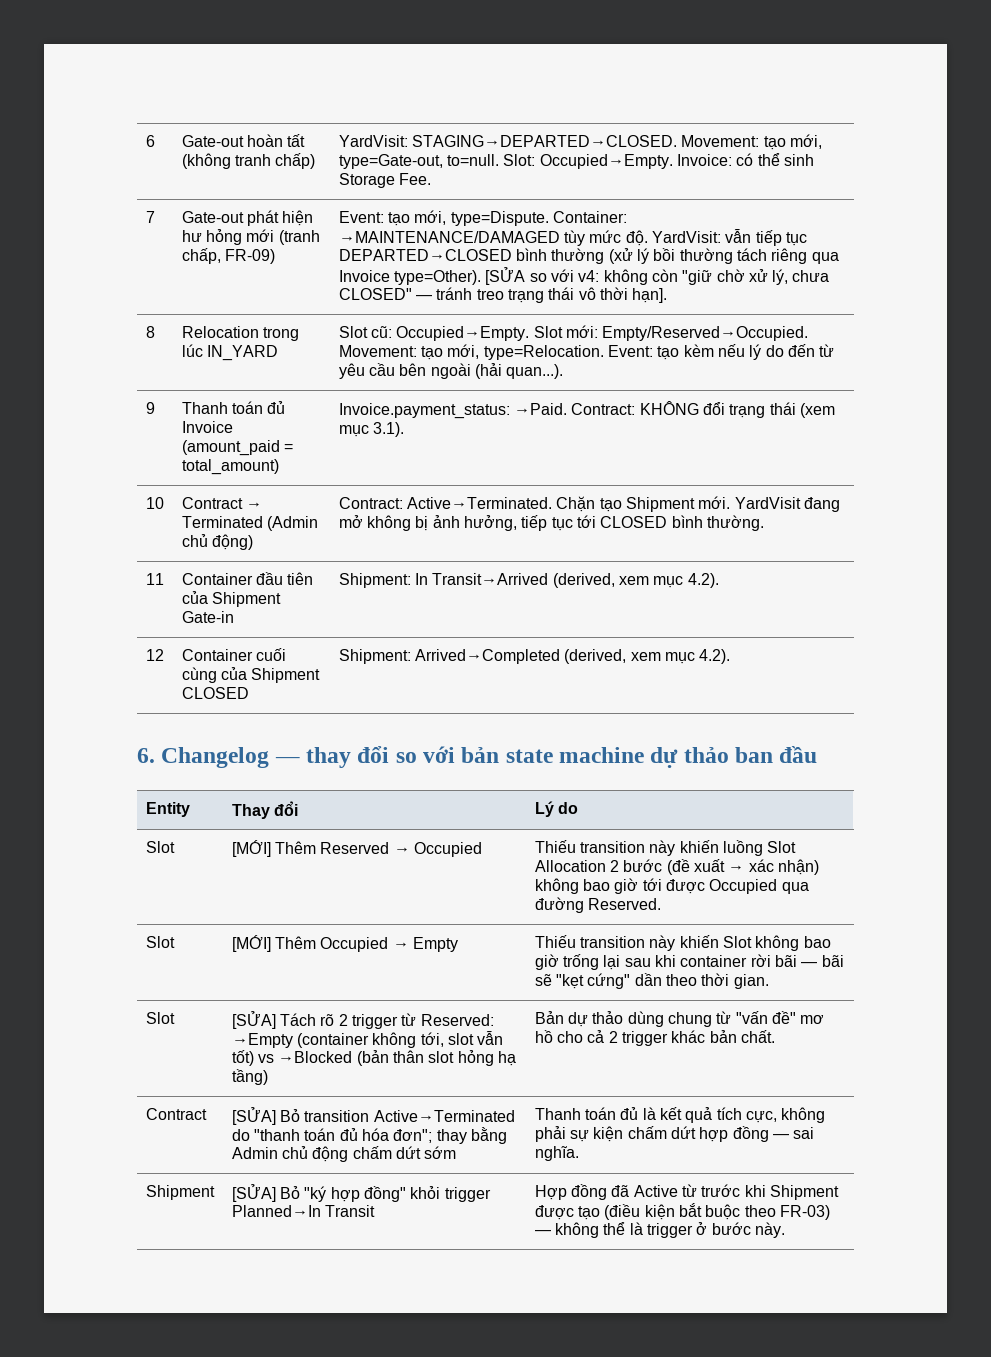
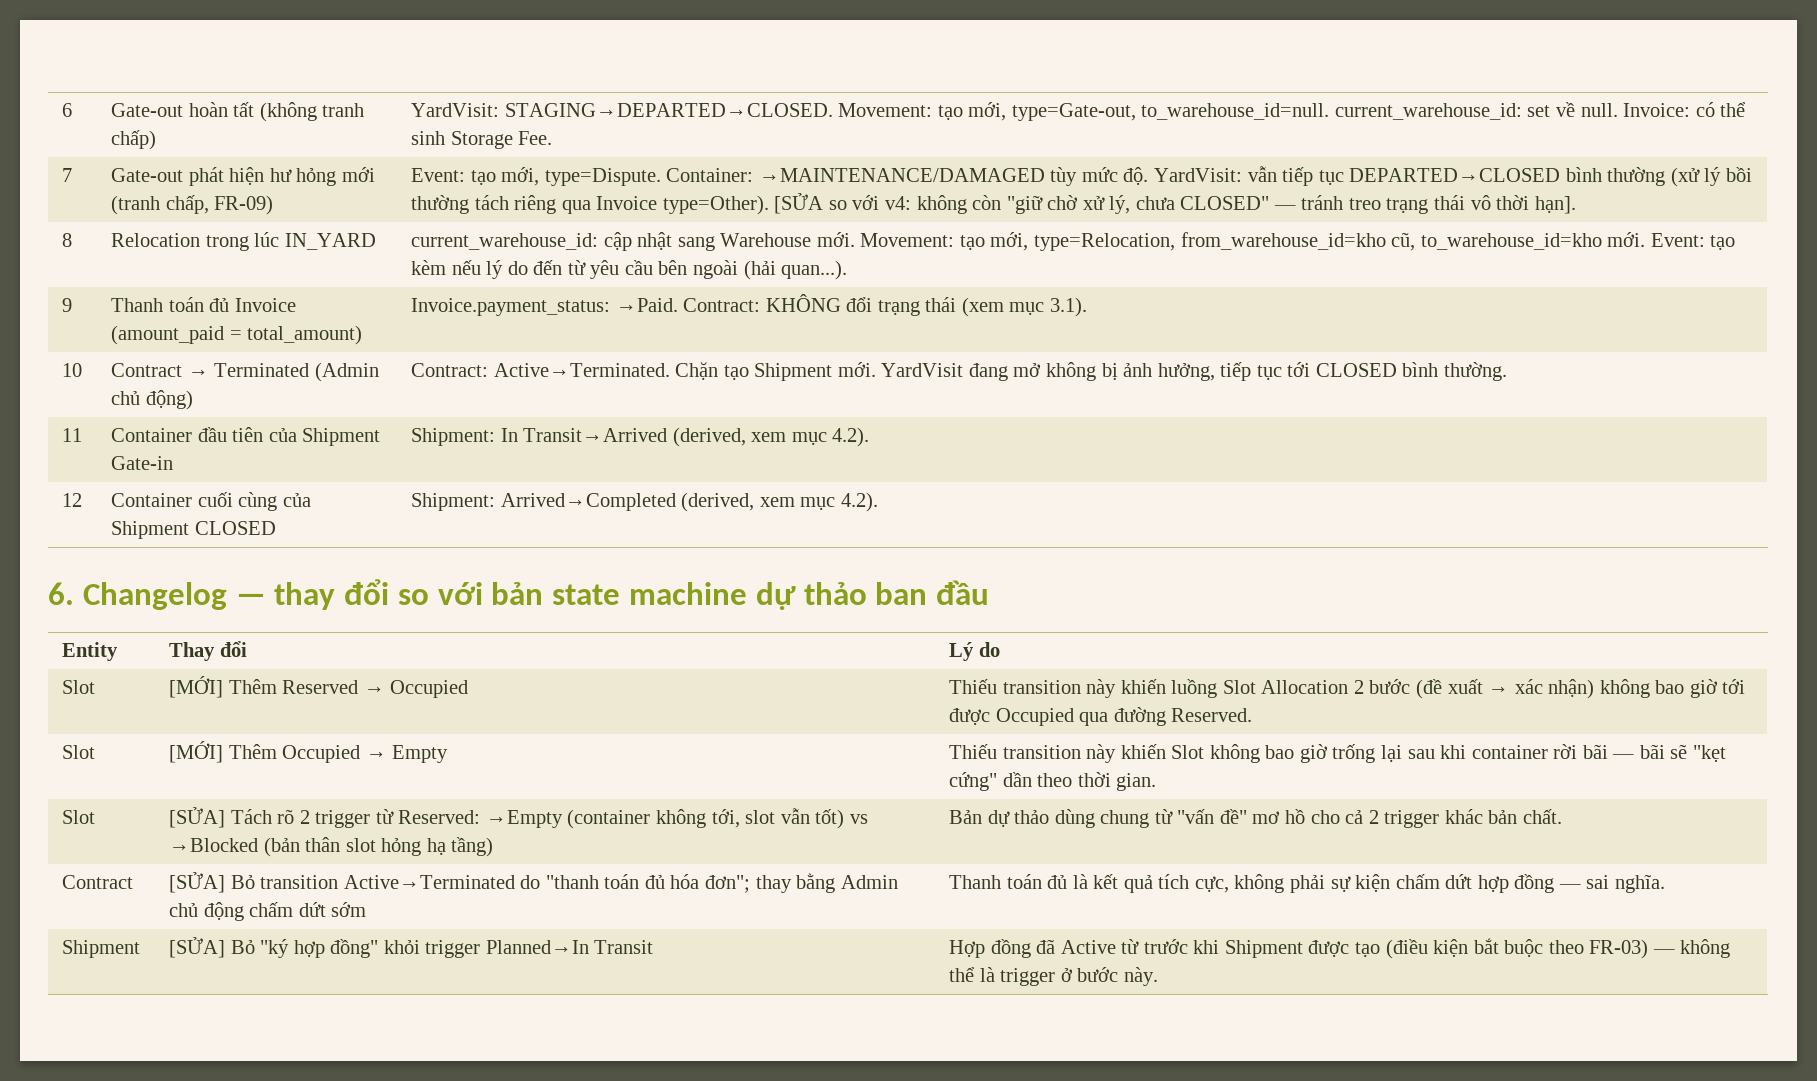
- 6 | Gate-out hoàn tất (không tranh chấp) | YardVisit: STAGING→DEPARTED→CLOSED. Movement: tạo mới, type=Gate-out, to=null. Slot: Occupied→Empty. Invoice: có thể sinh Storage Fee.
+ 6 | Gate-out hoàn tất (không tranh chấp) | YardVisit: STAGING→DEPARTED→CLOSED. Movement: tạo mới, type=Gate-out, to_warehouse_id=null. current_warehouse_id: set về null. Invoice: có thể sinh Storage Fee.
- 8 | Relocation trong lúc IN_YARD | Slot cũ: Occupied→Empty. Slot mới: Empty/Reserved→Occupied. Movement: tạo mới, type=Relocation. Event: tạo kèm nếu lý do đến từ yêu cầu bên ngoài (hải quan...).
+ 8 | Relocation trong lúc IN_YARD | current_warehouse_id: cập nhật sang Warehouse mới. Movement: tạo mới, type=Relocation, from_warehouse_id=kho cũ, to_warehouse_id=kho mới. Event: tạo kèm nếu lý do đến từ yêu cầu bên ngoài (hải quan...).

